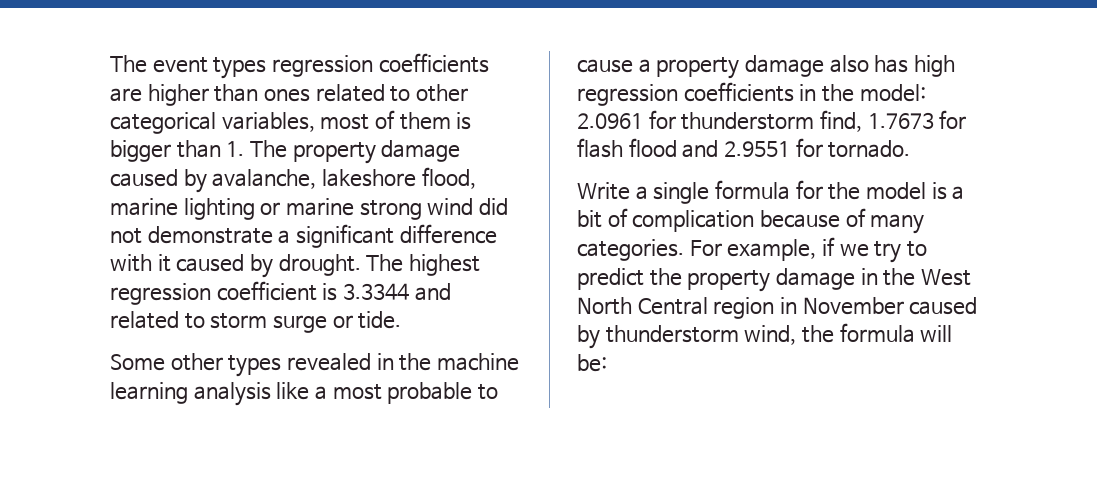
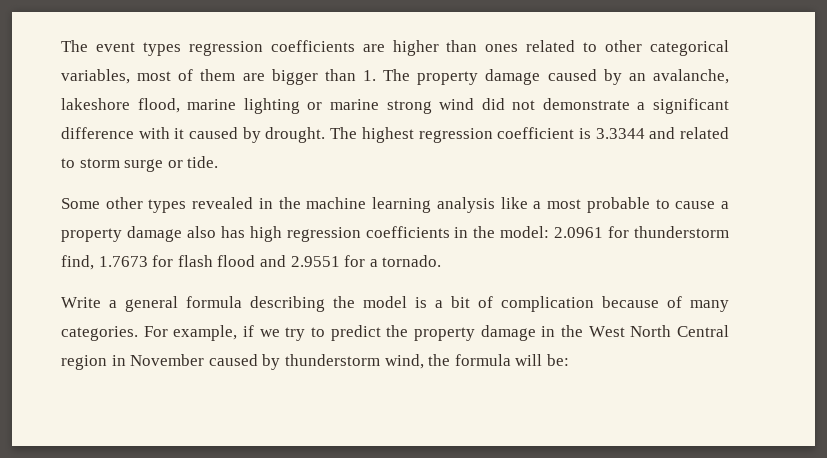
- The event types regression coefficients are higher than ones related to other categorical variables, most of them is bigger than 1. The property damage caused by avalanche, lakeshore flood, marine lighting or marine strong wind did not demonstrate a significant difference with it caused by drought.
+ The event types regression coefficients are higher than ones related to other categorical variables, most of them are bigger than 1. The property damage caused by an avalanche, lakeshore flood, marine lighting or marine strong wind did not demonstrate a significant difference with it caused by drought.
- Some other types revealed in the machine learning analysis like a most probable to cause a property damage also has high regression coefficients in the model: 2.0961 for thunderstorm find, 1.7673 for flash flood and 2.9551 for tornado.
+ Some other types revealed in the machine learning analysis like a most probable to cause a property damage also has high regression coefficients in the model: 2.0961 for thunderstorm find, 1.7673 for flash flood and 2.9551 for a tornado.
- Write a single formula for the model is a bit of complication because of many categories.
+ Write a general formula describing the model is a bit of complication because of many categories.

